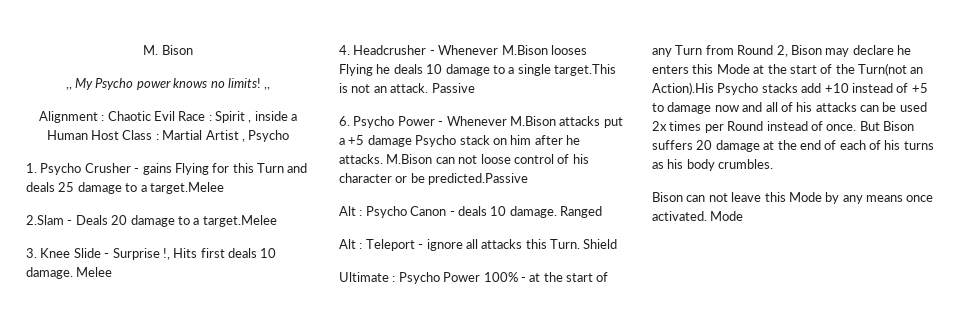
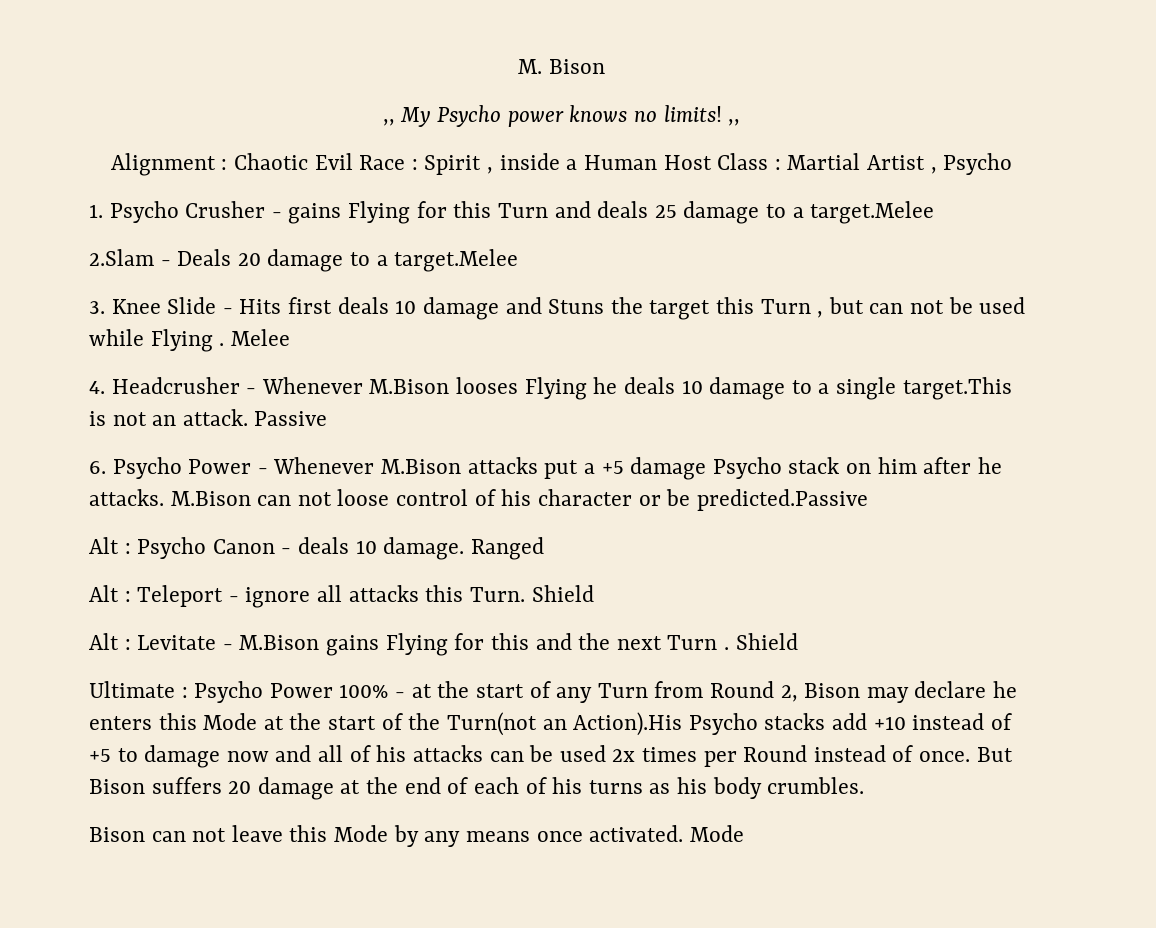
- 3. Knee Slide - Surprise !, Hits first deals 10 damage.
+ 3. Knee Slide - Hits first deals 10 damage and Stuns the target this Turn , but can not be used while Flying .
+ Alt : Levitate - M.Bison gains Flying for this and the next Turn . Shield

